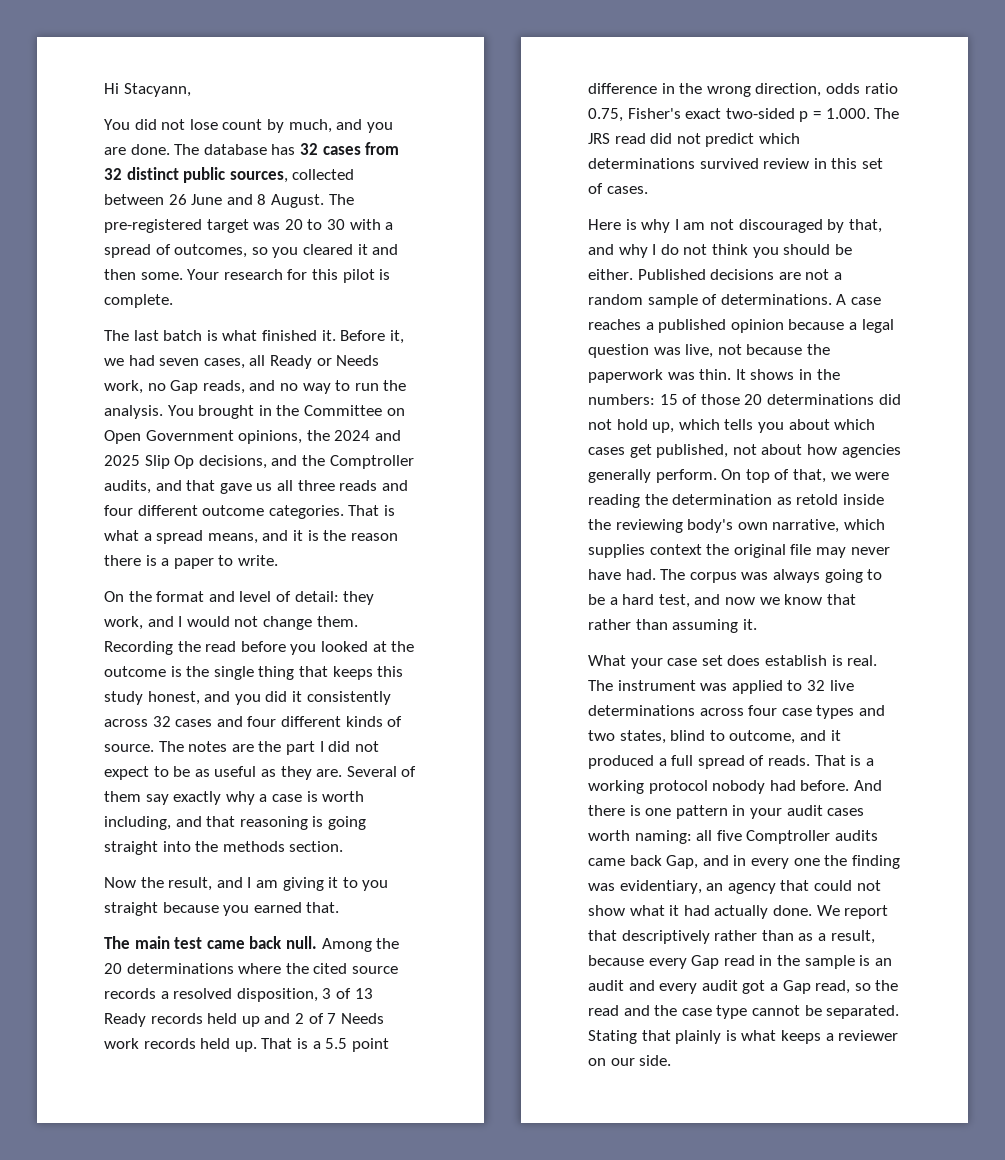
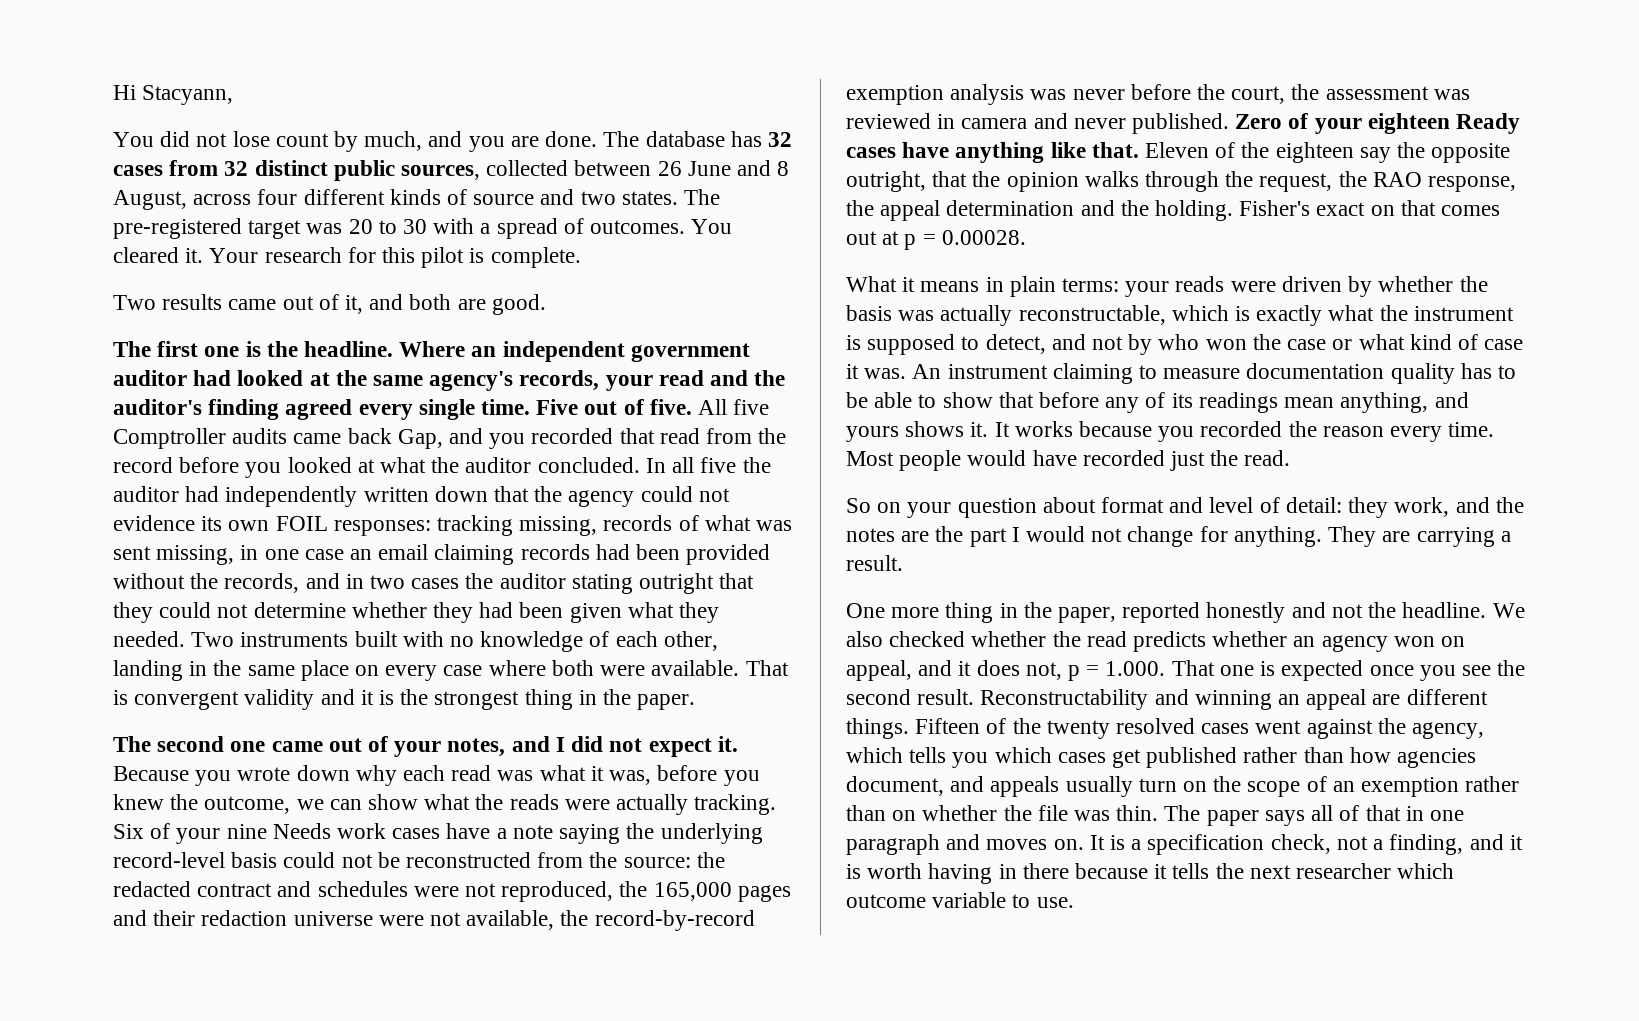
- The database has 32 cases from 32 distinct public sources, collected between 26 June and 8 August.
+ The database has 32 cases from 32 distinct public sources, collected between 26 June and 8 August, across four different kinds of source and two states.
- The pre-registered target was 20 to 30 with a spread of outcomes, so you cleared it and then some.
+ The pre-registered target was 20 to 30 with a spread of outcomes. You cleared it.
- The last batch is what finished it. Before it, we had seven cases, all Ready or Needs work, no Gap reads, and no way to run the analysis. You brought in the Committee on Open Government opinions, the 2024 and 2025 Slip Op decisions, and the Comptroller audits, and that gave us all three reads and four different outcome categories. That is what a spread means, and it is the reason there is a paper to write.
- On the format and level of detail: they work, and I would not change them. Recording the read before you looked at the outcome is the single thing that keeps this study honest, and you did it consistently across 32 cases and four different kinds of source. The notes are the part I did not expect to be as useful as they are. Several of them say exactly why a case is worth including, and that reasoning is going straight into the methods section.
- Now the result, and I am giving it to you straight because you earned that.
- The main test came back null. Among the 20 determinations where the cited source records a resolved disposition, 3 of 13 Ready records held up and 2 of 7 Needs work records held up. That is a 5.5 point difference in the wrong direction, odds ratio 0.75, Fisher's exact two-sided p = 1.000. The JRS read did not predict which determinations survived review in this set of cases.
- Here is why I am not discouraged by that, and why I do not think you should be either. Published decisions are not a random sample of determinations. A case reaches a published opinion because a legal question was live, not because the paperwork was thin. It shows in the numbers: 15 of those 20 determinations did not hold up, which tells you about which cases get published, not about how agencies generally perform. On top of that, we were reading the determination as retold inside the reviewing body's own narrative, which supplies context the original file may never have had. The corpus was always going to be a hard test, and now we know that rather than assuming it.
- What your case set does establish is real. The instrument was applied to 32 live determinations across four case types and two states, blind to outcome, and it produced a full spread of reads. That is a working protocol nobody had before. And there is one pattern in your audit cases worth naming: all five Comptroller audits came back Gap, and in every one the finding was evidentiary, an agency that could not show what it had actually done. We report that descriptively rather than as a result, because every Gap read in the sample is an audit and every audit got a Gap read, so the read and the case type cannot be separated. Stating that plainly is what keeps a reviewer on our side.
+ Two results came out of it, and both are good.
+ The first one is the headline. Where an independent government auditor had looked at the same agency's records, your read and the auditor's finding agreed every single time. Five out of five. All five Comptroller audits came back Gap, and you recorded that read from the record before you looked at what the auditor concluded. In all five the auditor had independently written down that the agency could not evidence its own FOIL responses: tracking missing, records of what was sent missing, in one case an email claiming records had been provided without the records, and in two cases the auditor stating outright that they could not determine whether they had been given what they needed. Two instruments built with no knowledge of each other, landing in the same place on every case where both were available. That is convergent validity and it is the strongest thing in the paper.
+ The second one came out of your notes, and I did not expect it. Because you wrote down why each read was what it was, before you knew the outcome, we can show what the reads were actually tracking. Six of your nine Needs work cases have a note saying the underlying record-level basis could not be reconstructed from the source: the redacted contract and schedules were not reproduced, the 165,000 pages and their redaction universe were not available, the record-by-record exemption analysis was never before the court, the assessment was reviewed in camera and never published. Zero of your eighteen Ready cases have anything like that. Eleven of the eighteen say the opposite outright, that the opinion walks through the request, the RAO response, the appeal determination and the holding. Fisher's exact on that comes out at p = 0.00028.
+ What it means in plain terms: your reads were driven by whether the basis was actually reconstructable, which is exactly what the instrument is supposed to detect, and not by who won the case or what kind of case it was. An instrument claiming to measure documentation quality has to be able to show that before any of its readings mean anything, and yours shows it. It works because you recorded the reason every time. Most people would have recorded just the read.
+ So on your question about format and level of detail: they work, and the notes are the part I would not change for anything. They are carrying a result.
+ One more thing in the paper, reported honestly and not the headline. We also checked whether the read predicts whether an agency won on appeal, and it does not, p = 1.000. That one is expected once you see the second result. Reconstructability and winning an appeal are different things. Fifteen of the twenty resolved cases went against the agency, which tells you which cases get published rather than how agencies document, and appeals usually turn on the scope of an exemption rather than on whether the file was thin. The paper says all of that in one paragraph and moves on. It is a specification check, not a finding, and it is worth having in there because it tells the next researcher which outcome variable to use.

